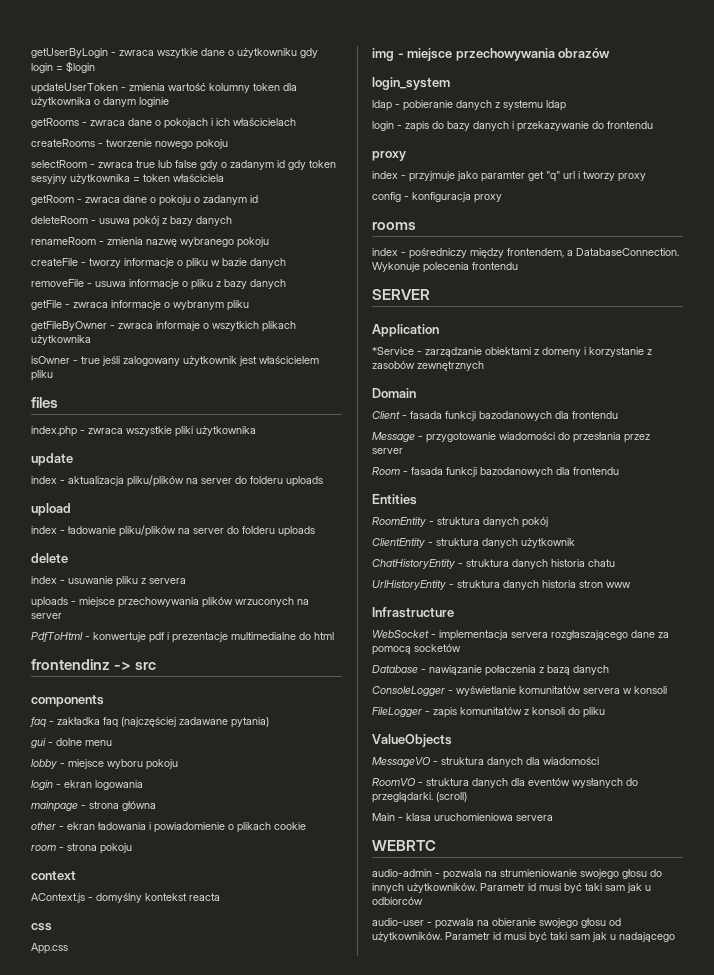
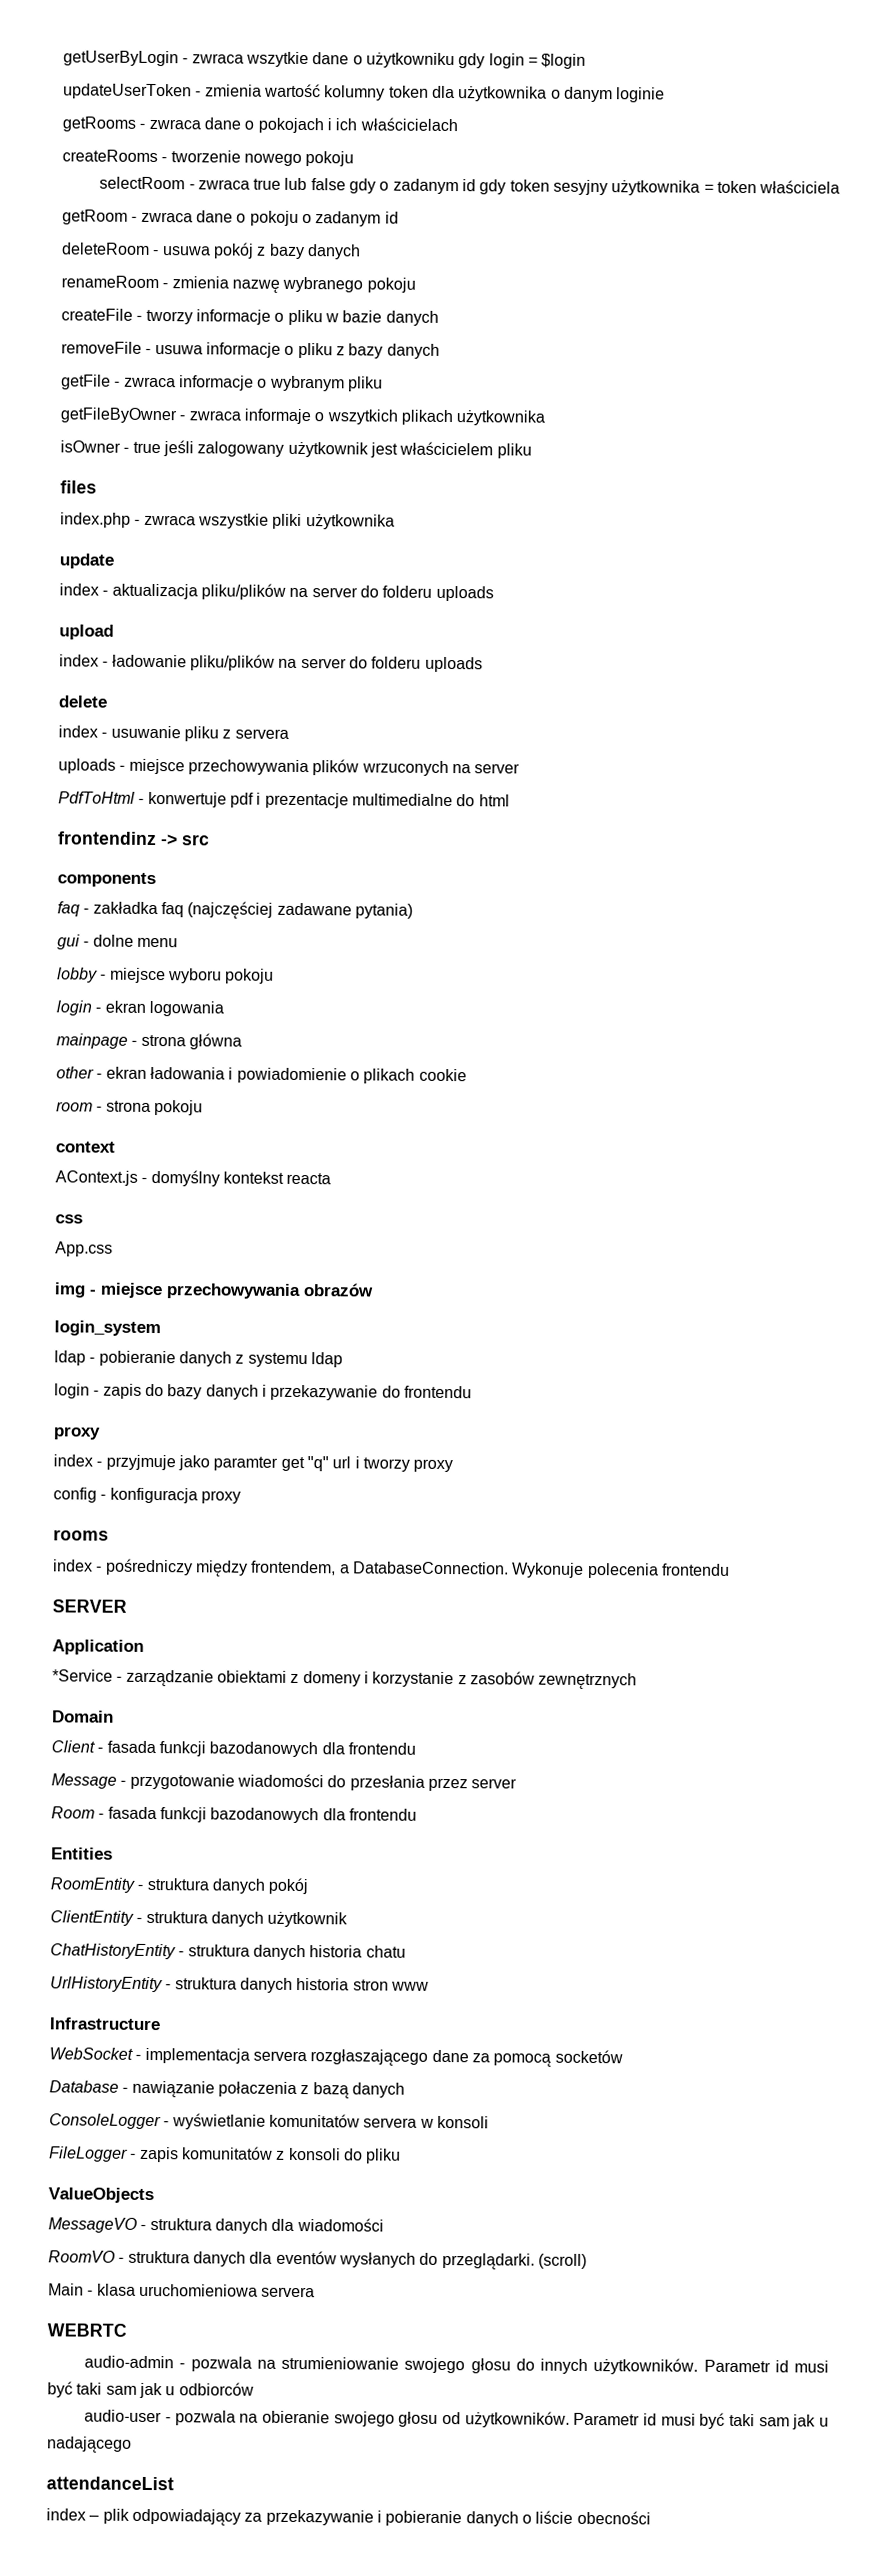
+ attendanceList
+ index – plik odpowiadający za przekazywanie i pobieranie danych o liście obecności

